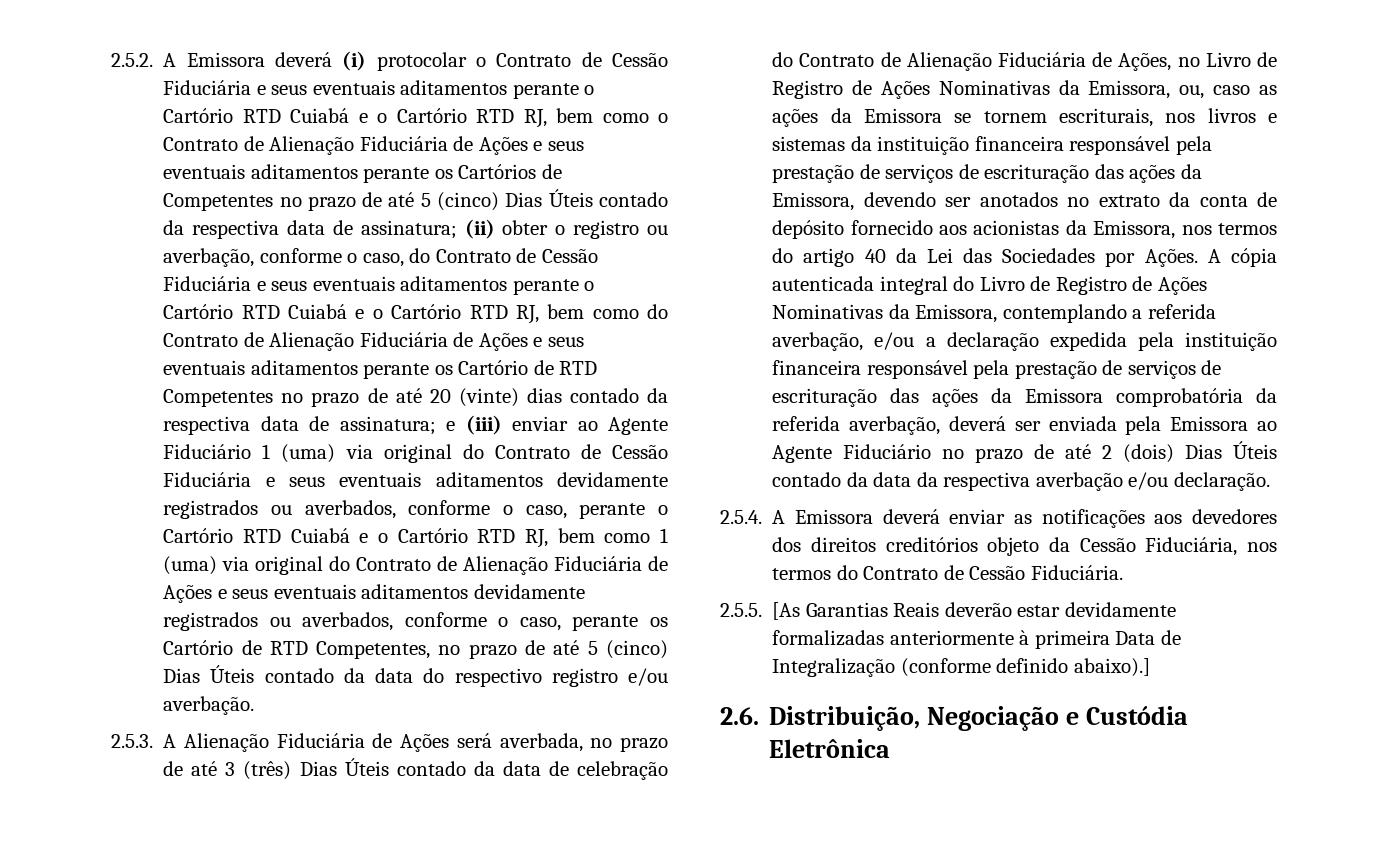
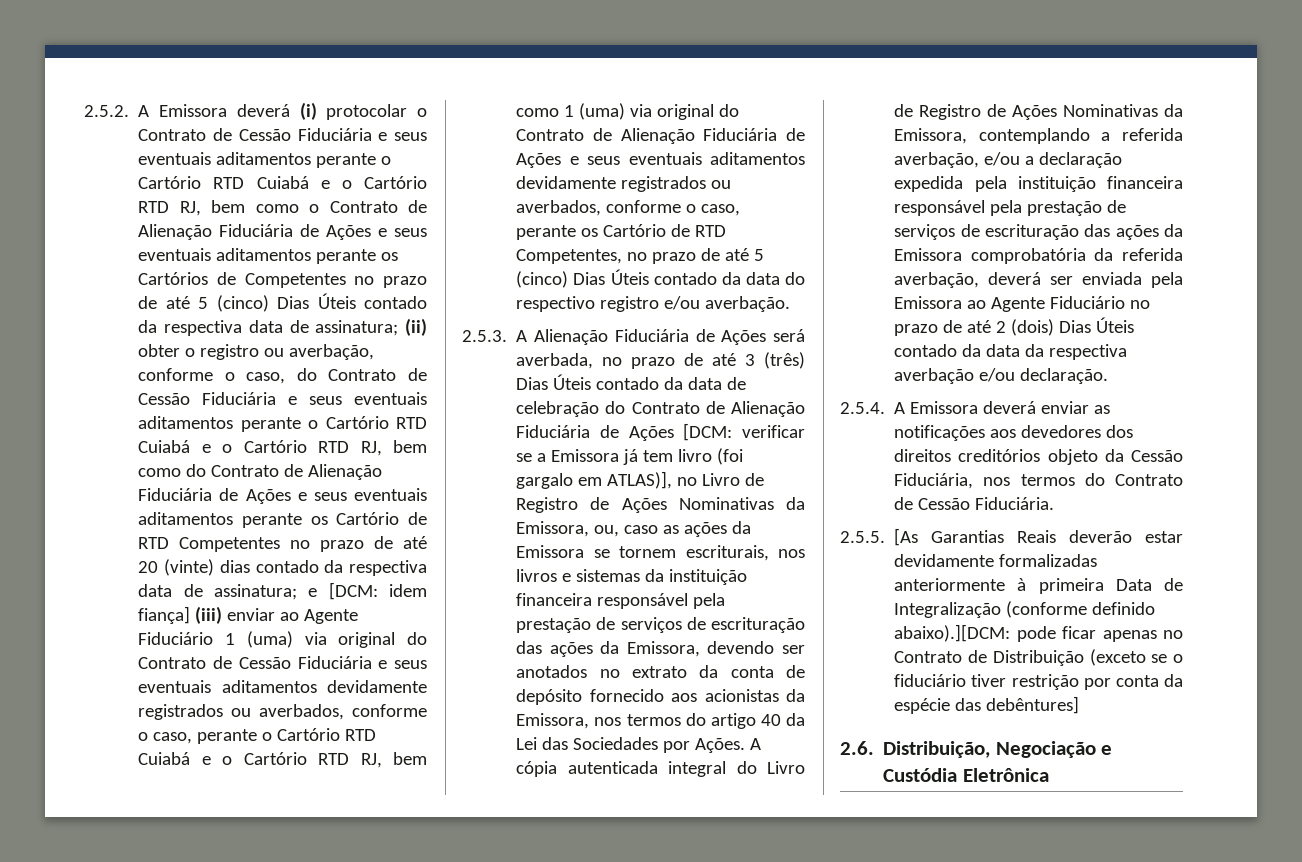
- e (iii) enviar ao Agente Fiduciário 1 (uma) via original do Contrato de Cessão Fiduciária e seus eventuais aditamentos devidamente registrados ou averbados, conforme o caso, perante o Cartório RTD Cuiabá e o Cartório RTD RJ, bem como 1 (uma) via original do Contrato de Alienação Fiduciária de Ações e seus eventuais aditamentos devidamente registrados ou averbados, conforme o caso, perante os Cartório de RTD Competentes, no prazo de até 5 (cinco) Dias Úteis contado da data do respectivo registro e/ou averbação.
+ e [DCM: idem fiança] (iii) enviar ao Agente Fiduciário 1 (uma) via original do Contrato de Cessão Fiduciária e seus eventuais aditamentos devidamente registrados ou averbados, conforme o caso, perante o Cartório RTD Cuiabá e o Cartório RTD RJ, bem como 1 (uma) via original do Contrato de Alienação Fiduciária de Ações e seus eventuais aditamentos devidamente registrados ou averbados, conforme o caso, perante os Cartório de RTD Competentes, no prazo de até 5 (cinco) Dias Úteis contado da data do respectivo registro e/ou averbação.
- 2.5.3. A Alienação Fiduciária de Ações será averbada, no prazo de até 3 (três) Dias Úteis contado da data de celebração do Contrato de Alienação Fiduciária de Ações, no Livro de Registro de Ações Nominativas da Emissora, ou, caso as ações da Emissora se tornem escriturais, nos livros e sistemas da instituição financeira responsável pela prestação de serviços de escrituração das ações da Emissora, devendo ser anotados no extrato da conta de depósito fornecido aos acionistas da Emissora, nos termos do artigo 40 da Lei das Sociedades por Ações.
+ 2.5.3. A Alienação Fiduciária de Ações será averbada, no prazo de até 3 (três) Dias Úteis contado da data de celebração do Contrato de Alienação Fiduciária de Ações [DCM: verificar se a Emissora já tem livro (foi gargalo em ATLAS)], no Livro de Registro de Ações Nominativas da Emissora, ou, caso as ações da Emissora se tornem escriturais, nos livros e sistemas da instituição financeira responsável pela prestação de serviços de escrituração das ações da Emissora, devendo ser anotados no extrato da conta de depósito fornecido aos acionistas da Emissora, nos termos do artigo 40 da Lei das Sociedades por Ações.
- 2.5.5. [As Garantias Reais deverão estar devidamente formalizadas anteriormente à primeira Data de Integralização (conforme definido abaixo).]
+ 2.5.5. [As Garantias Reais deverão estar devidamente formalizadas anteriormente à primeira Data de Integralização (conforme definido abaixo).][DCM: pode ficar apenas no Contrato de Distribuição (exceto se o fiduciário tiver restrição por conta da espécie das debêntures]

